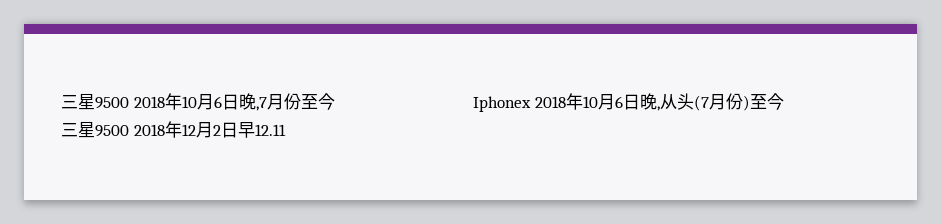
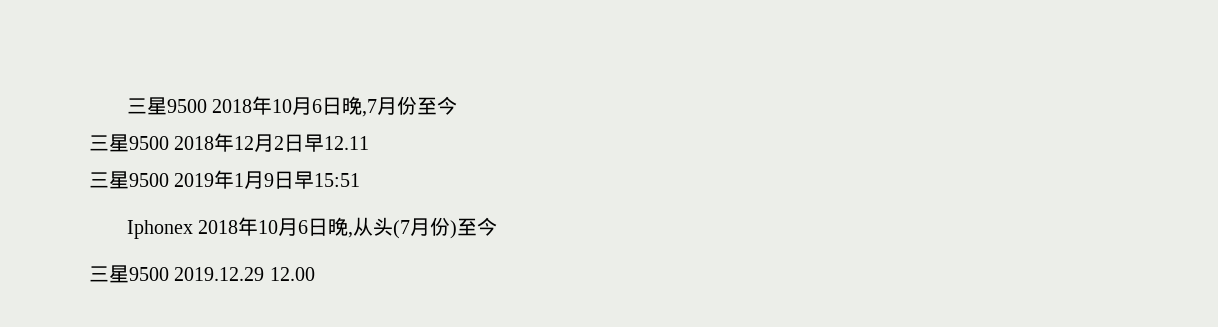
+ 三星9500 2019年1月9日早15:51
+ 三星9500 2019.12.29 12.00

